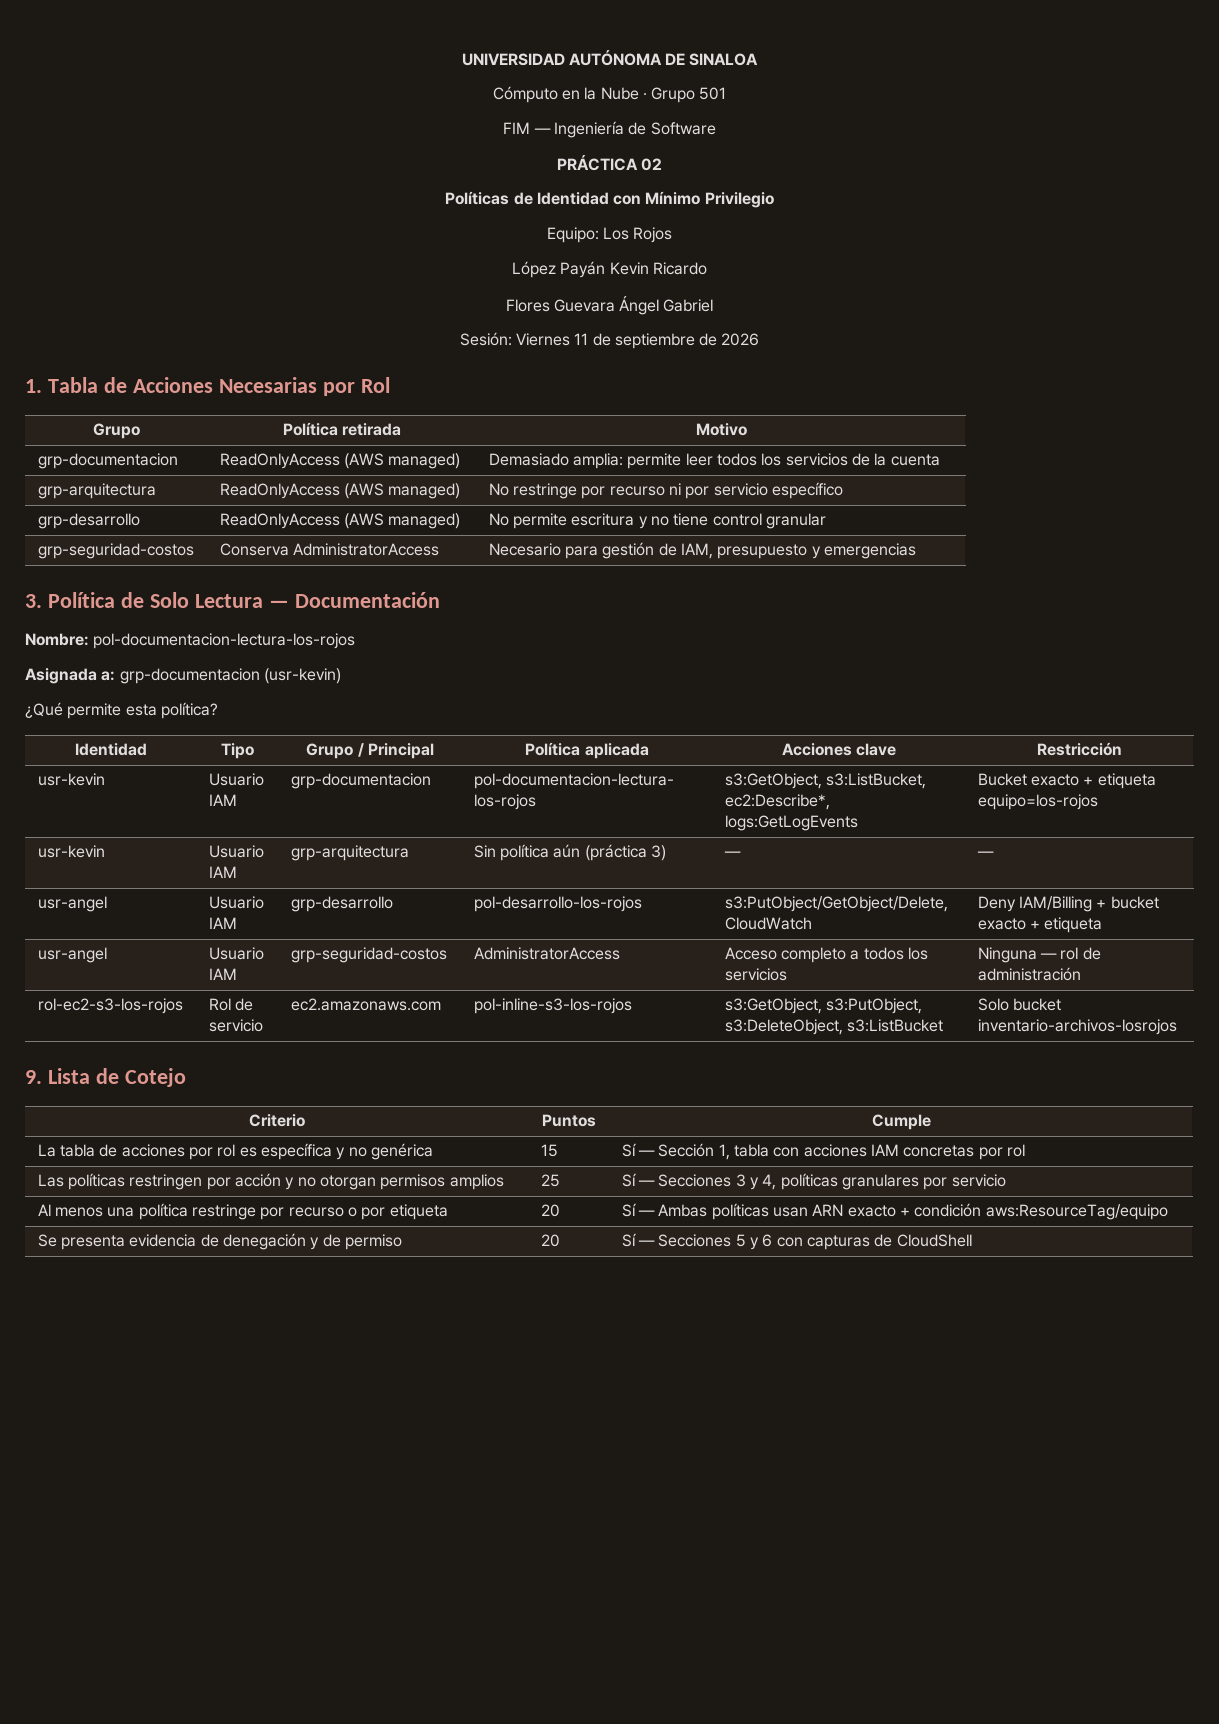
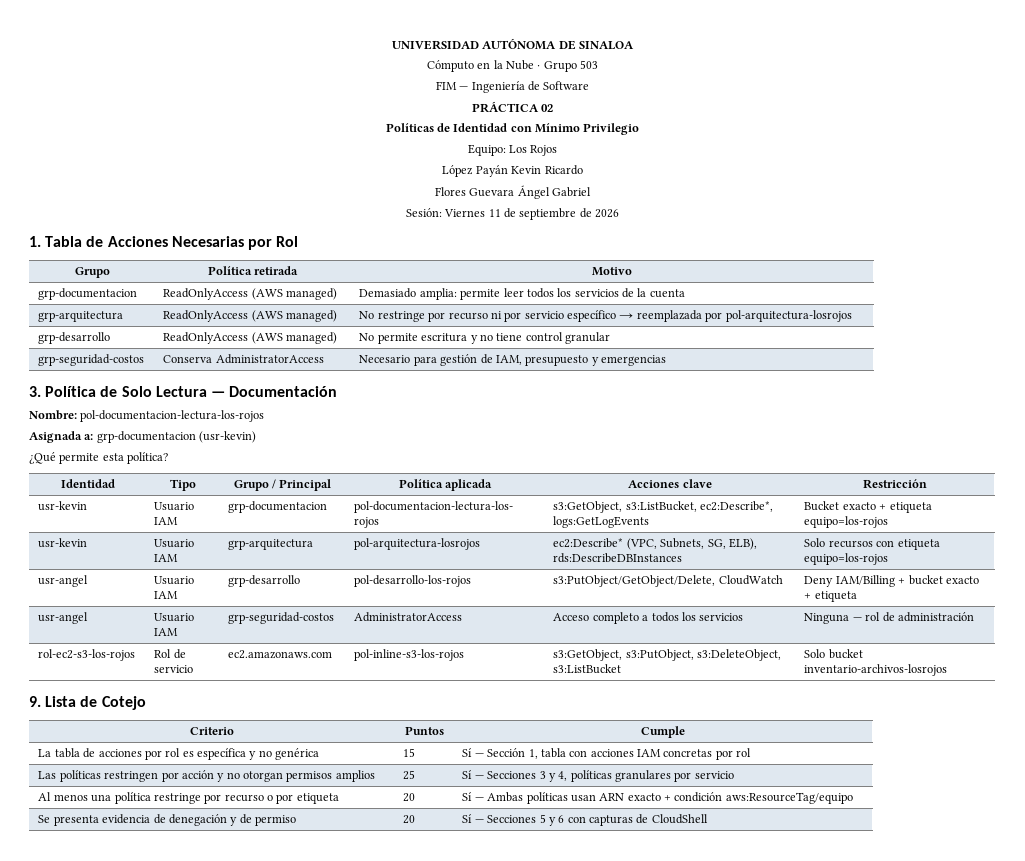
- Cómputo en la Nube · Grupo 501
+ Cómputo en la Nube · Grupo 503
- grp-arquitectura | ReadOnlyAccess (AWS managed) | No restringe por recurso ni por servicio específico
+ grp-arquitectura | ReadOnlyAccess (AWS managed) | No restringe por recurso ni por servicio específico → reemplazada por pol-arquitectura-losrojos
- usr-kevin | Usuario IAM | grp-arquitectura | Sin política aún (práctica 3) | — | —
+ usr-kevin | Usuario IAM | grp-arquitectura | pol-arquitectura-losrojos | ec2:Describe* (VPC, Subnets, SG, ELB), rds:DescribeDBInstances | Solo recursos con etiqueta equipo=los-rojos

